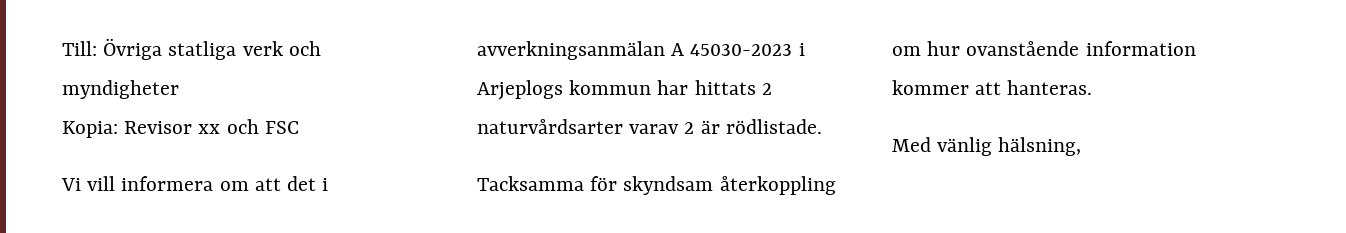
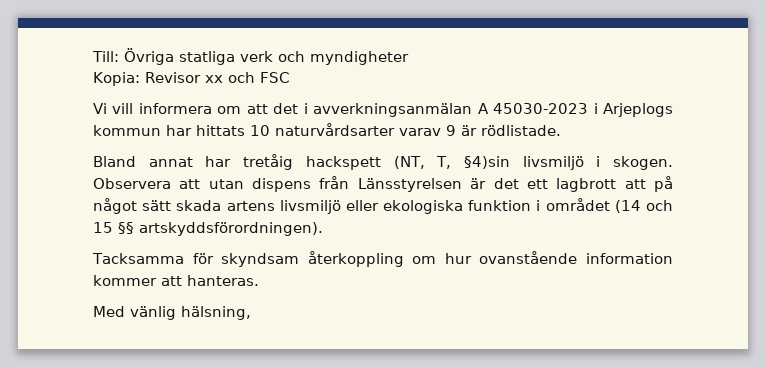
- Vi vill informera om att det i avverkningsanmälan A 45030-2023 i Arjeplogs kommun har hittats 2 naturvårdsarter varav 2 är rödlistade.
+ Vi vill informera om att det i avverkningsanmälan A 45030-2023 i Arjeplogs kommun har hittats 10 naturvårdsarter varav 9 är rödlistade.
+ Bland annat har tretåig hackspett (NT, T, §4)sin livsmiljö i skogen. Observera att utan dispens från Länsstyrelsen är det ett lagbrott att på något sätt skada artens livsmiljö eller ekologiska funktion i området (14 och 15 §§ artskyddsförordningen).

